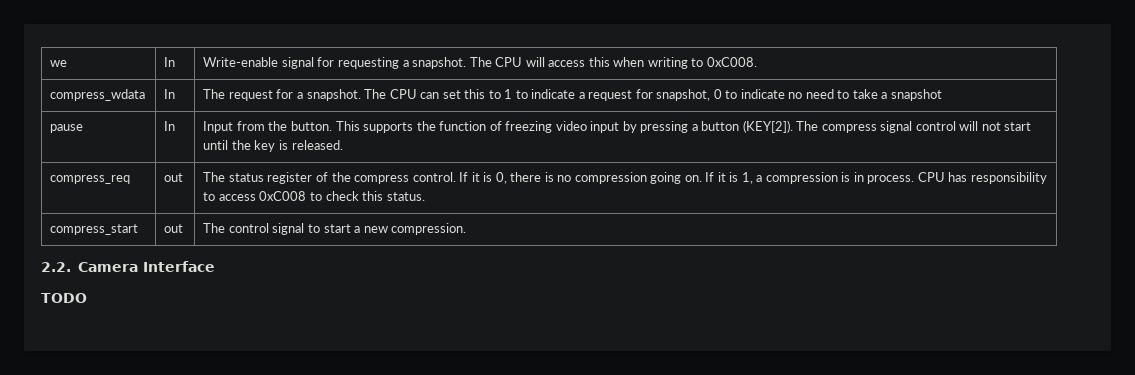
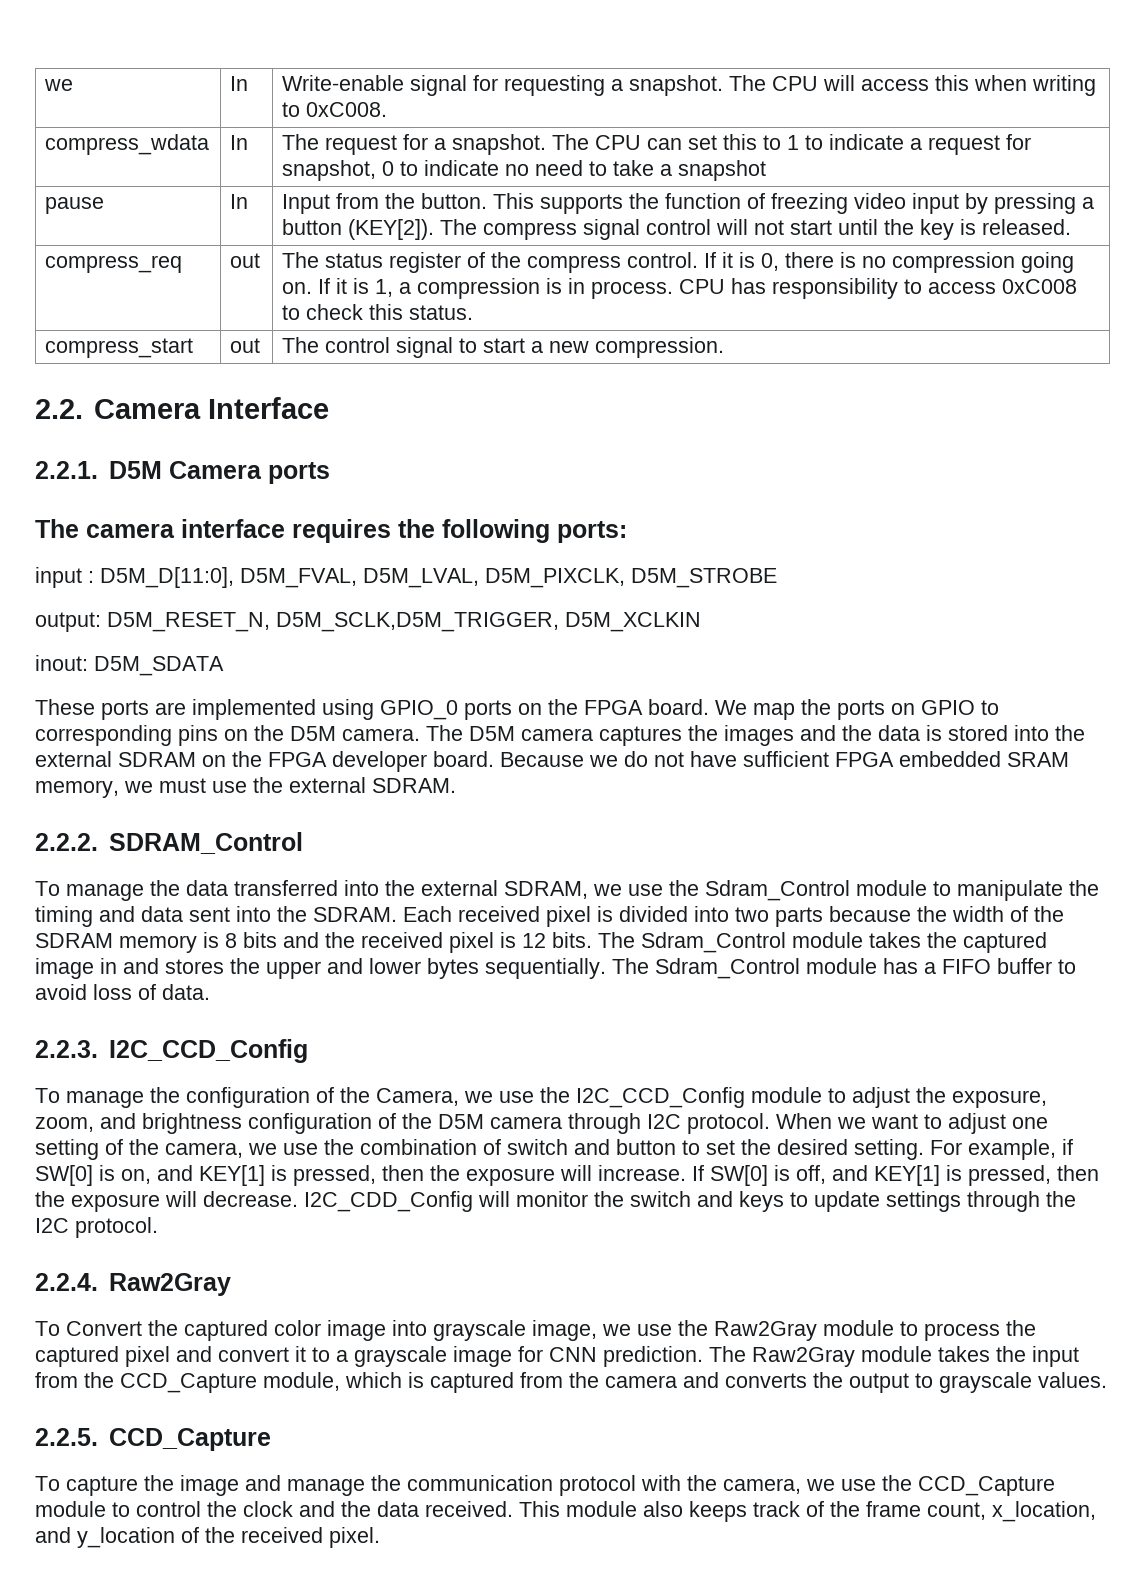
- TODO
+ 2.2.1. D5M Camera ports
+ The camera interface requires the following ports:
+ input : D5M_D[11:0], D5M_FVAL, D5M_LVAL, D5M_PIXCLK, D5M_STROBE
+ output: D5M_RESET_N, D5M_SCLK,D5M_TRIGGER, D5M_XCLKIN
+ inout: D5M_SDATA
+ These ports are implemented using GPIO_0 ports on the FPGA board. We map the ports on GPIO to corresponding pins on the D5M camera. The D5M camera captures the images and the data is stored into the external SDRAM on the FPGA developer board. Because we do not have sufficient FPGA embedded SRAM memory, we must use the external SDRAM.
+ 2.2.2. SDRAM_Control
+ To manage the data transferred into the external SDRAM, we use the Sdram_Control module to manipulate the timing and data sent into the SDRAM. Each received pixel is divided into two parts because the width of the SDRAM memory is 8 bits and the received pixel is 12 bits. The Sdram_Control module takes the captured image in and stores the upper and lower bytes sequentially. The Sdram_Control module has a FIFO buffer to avoid loss of data.
+ 2.2.3. I2C_CCD_Config
+ To manage the configuration of the Camera, we use the I2C_CCD_Config module to adjust the exposure, zoom, and brightness configuration of the D5M camera through I2C protocol. When we want to adjust one setting of the camera, we use the combination of switch and button to set the desired setting. For example, if SW[0] is on, and KEY[1] is pressed, then the exposure will increase. If SW[0] is off, and KEY[1] is pressed, then the exposure will decrease. I2C_CDD_Config will monitor the switch and keys to update settings through the I2C protocol.
+ 2.2.4. Raw2Gray
+ To Convert the captured color image into grayscale image, we use the Raw2Gray module to process the captured pixel and convert it to a grayscale image for CNN prediction. The Raw2Gray module takes the input from the CCD_Capture module, which is captured from the camera and converts the output to grayscale values.
+ 2.2.5. CCD_Capture
+ To capture the image and manage the communication protocol with the camera, we use the CCD_Capture module to control the clock and the data received. This module also keeps track of the frame count, x_location, and y_location of the received pixel.

